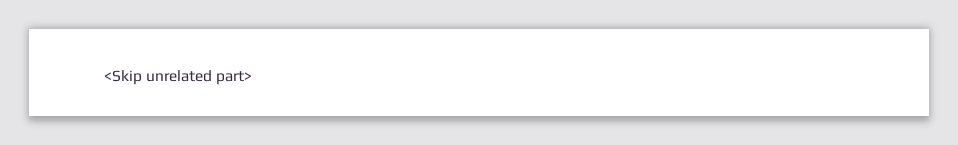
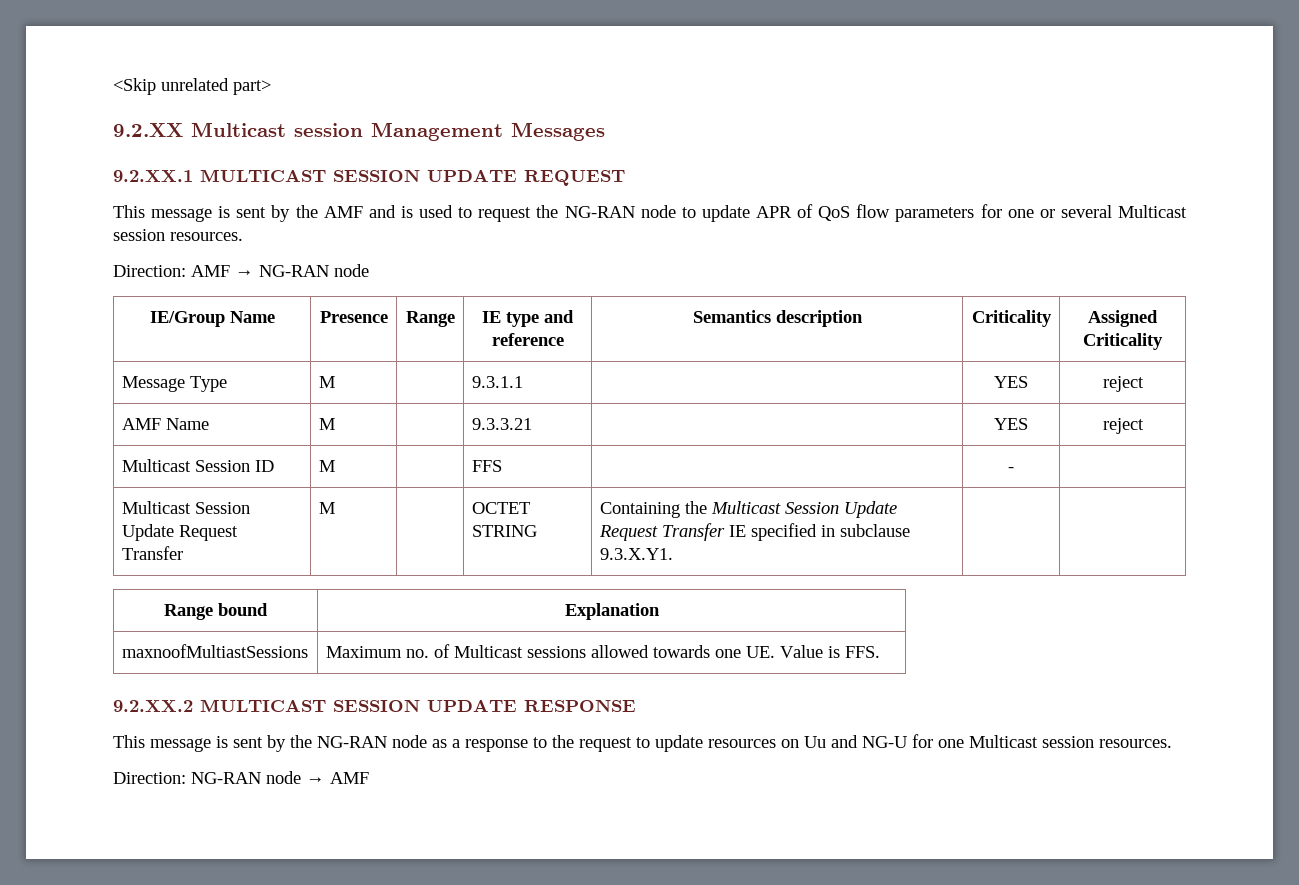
+ 9.2.XX Multicast session Management Messages
+ 9.2.XX.1 MULTICAST SESSION UPDATE REQUEST
+ This message is sent by the AMF and is used to request the NG-RAN node to update APR of QoS flow parameters for one or several Multicast session resources.
+ Direction: AMF → NG-RAN node
+ IE/Group Name | Presence | Range | IE type and reference | Semantics description | Criticality | Assigned Criticality
+ Message Type | M | | 9.3.1.1 | | YES | reject
+ AMF Name | M | | 9.3.3.21 | | YES | reject
+ Multicast Session ID | M | | FFS | | - |
+ Multicast Session Update Request Transfer | M | | OCTET STRING | Containing the Multicast Session Update Request Transfer IE specified in subclause 9.3.X.Y1. | |
+ Range bound | Explanation
+ maxnoofMultiastSessions | Maximum no. of Multicast sessions allowed towards one UE. Value is FFS.
+ 9.2.XX.2 MULTICAST SESSION UPDATE RESPONSE
+ This message is sent by the NG-RAN node as a response to the request to update resources on Uu and NG-U for one Multicast session resources.
+ Direction: NG-RAN node → AMF

